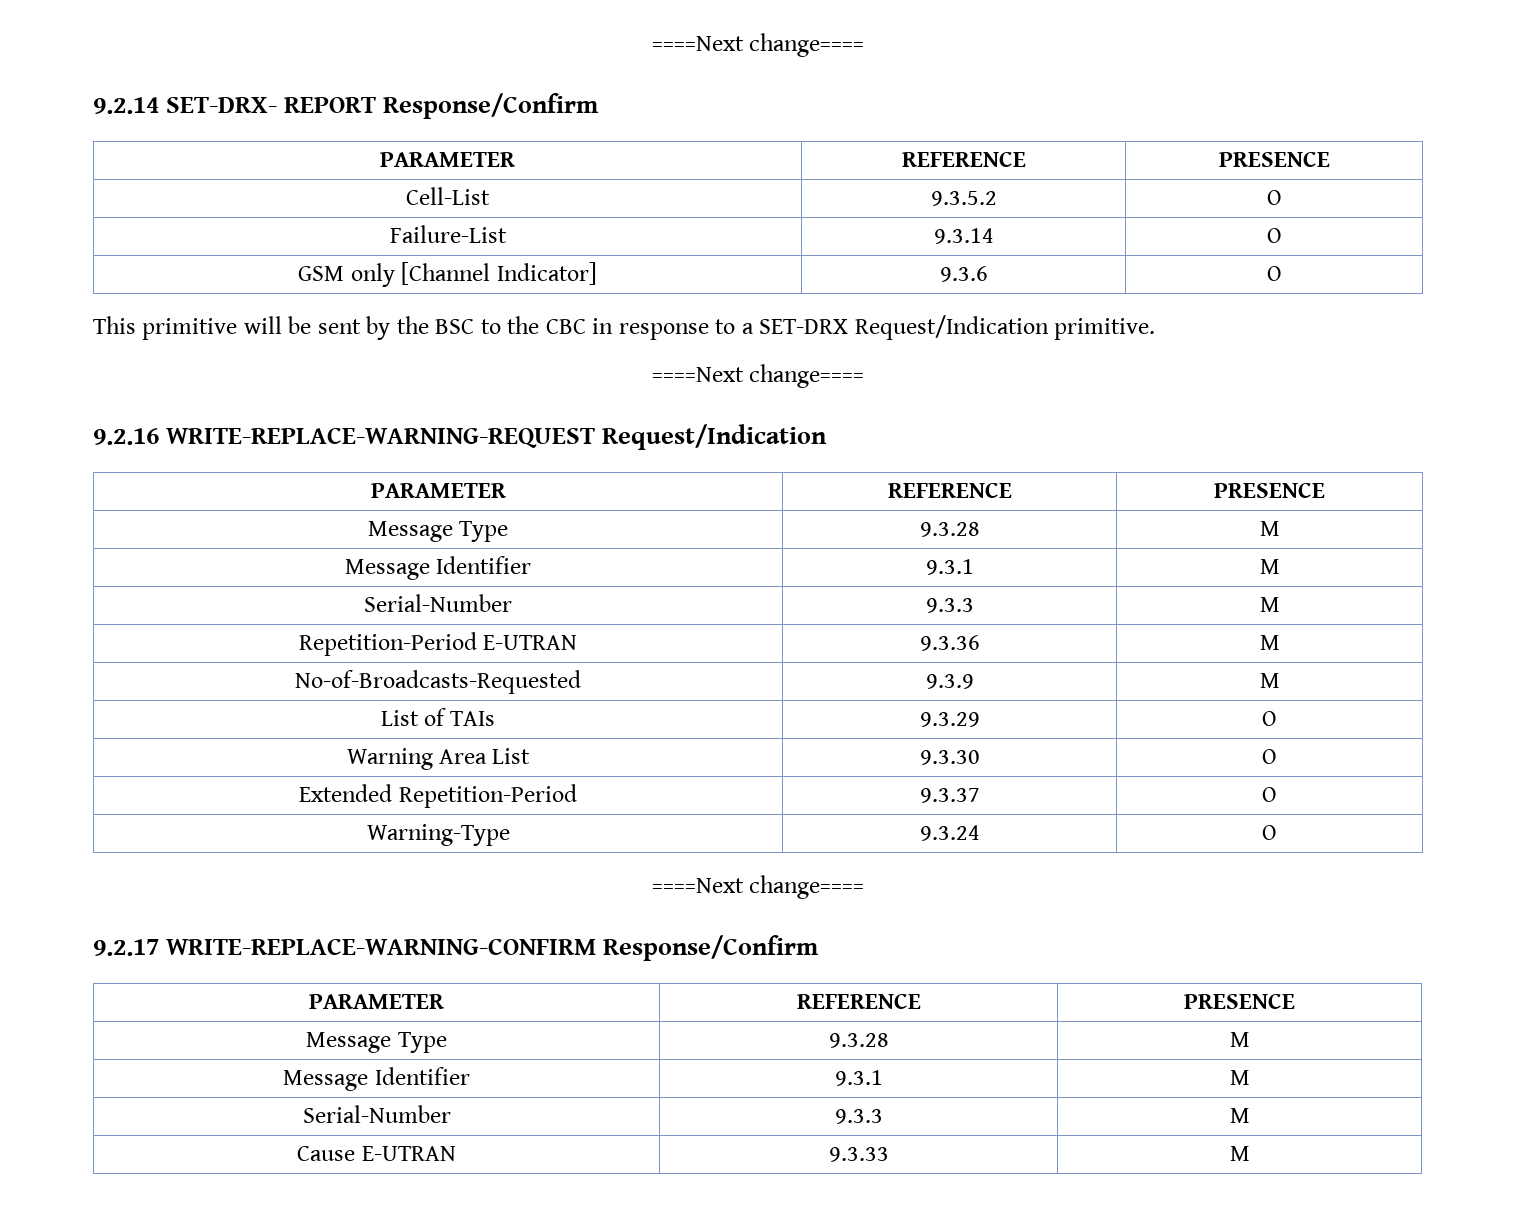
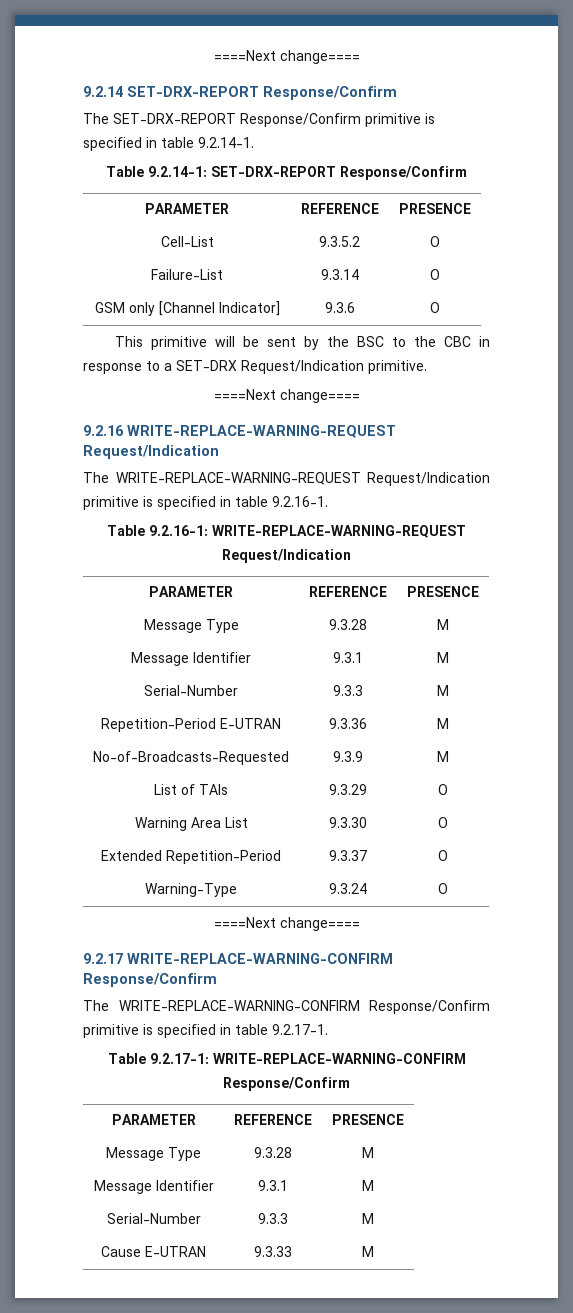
- 9.2.14 SET-DRX- REPORT Response/Confirm
+ 9.2.14 SET-DRX-REPORT Response/Confirm
+ The SET-DRX-REPORT Response/Confirm primitive is specified in table 9.2.14-1.
+ Table 9.2.14-1: SET-DRX-REPORT Response/Confirm
+ The WRITE-REPLACE-WARNING-REQUEST Request/Indication primitive is specified in table 9.2.16-1.
+ Table 9.2.16-1: WRITE-REPLACE-WARNING-REQUEST Request/Indication
+ The WRITE-REPLACE-WARNING-CONFIRM Response/Confirm primitive is specified in table 9.2.17-1.
+ Table 9.2.17-1: WRITE-REPLACE-WARNING-CONFIRM Response/Confirm

